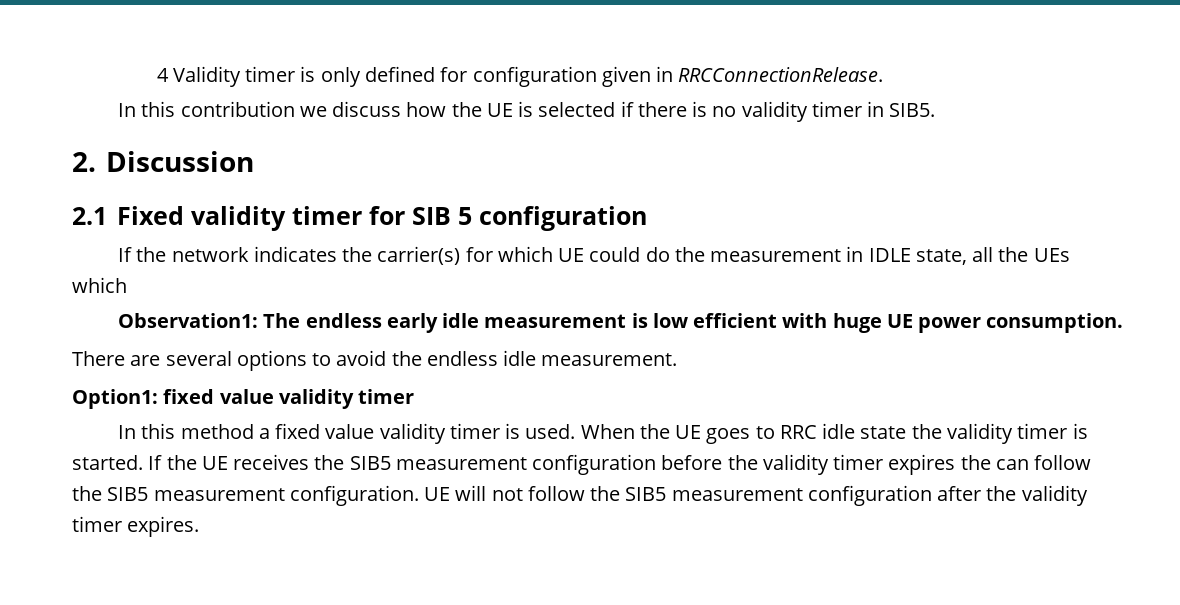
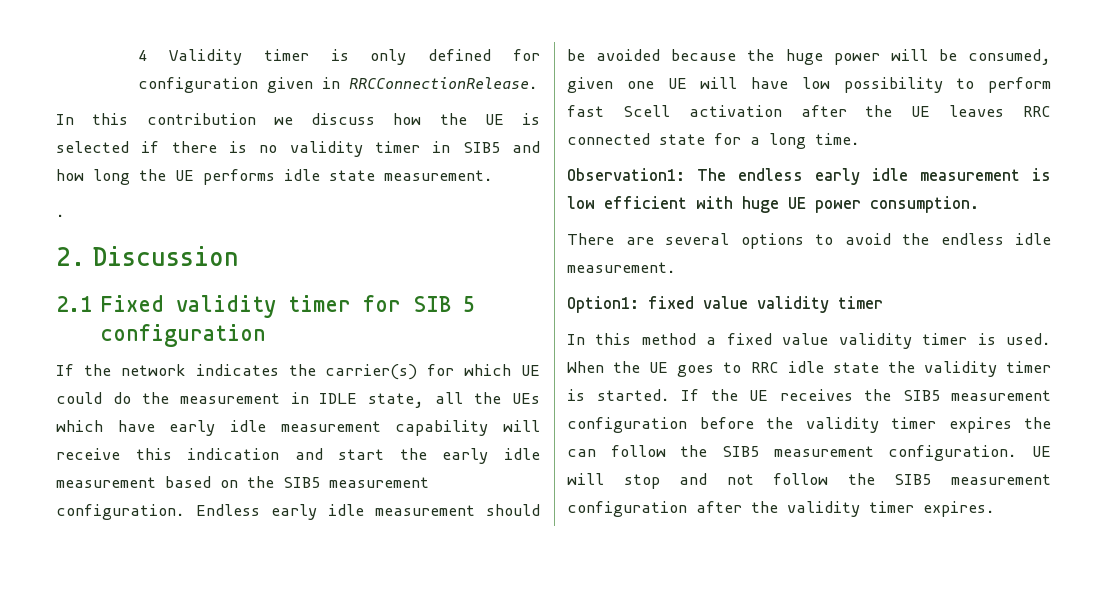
- In this contribution we discuss how the UE is selected if there is no validity timer in SIB5.
+ In this contribution we discuss how the UE is selected if there is no validity timer in SIB5 and how long the UE performs idle state measurement.
+ .
- If the network indicates the carrier(s) for which UE could do the measurement in IDLE state, all the UEs which
+ If the network indicates the carrier(s) for which UE could do the measurement in IDLE state, all the UEs which have early idle measurement capability will receive this indication and start the early idle measurement based on the SIB5 measurement configuration. Endless early idle measurement should be avoided because the huge power will be consumed, given one UE will have low possibility to perform fast Scell activation after the UE leaves RRC connected state for a long time.
- UE will not follow the SIB5 measurement configuration after the validity timer expires.
+ UE will stop and not follow the SIB5 measurement configuration after the validity timer expires.

